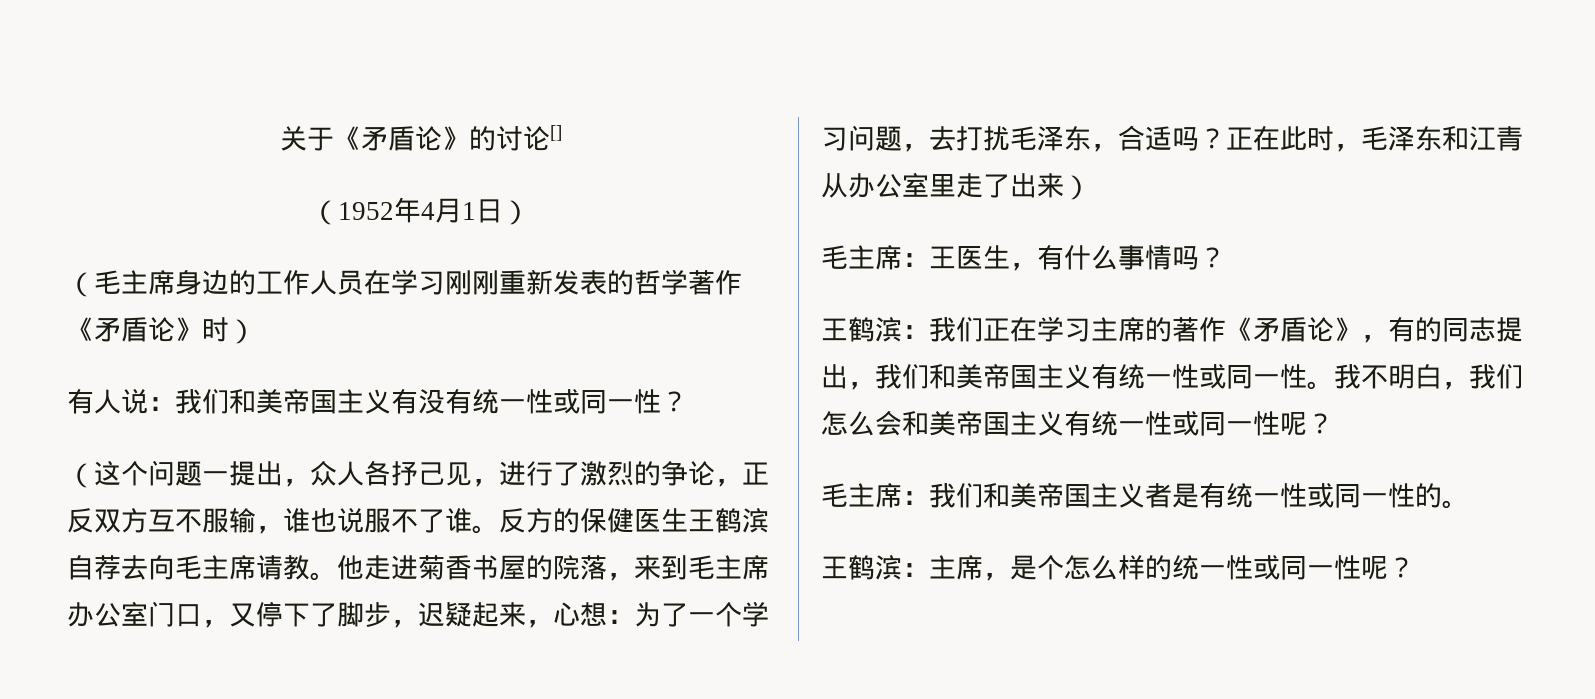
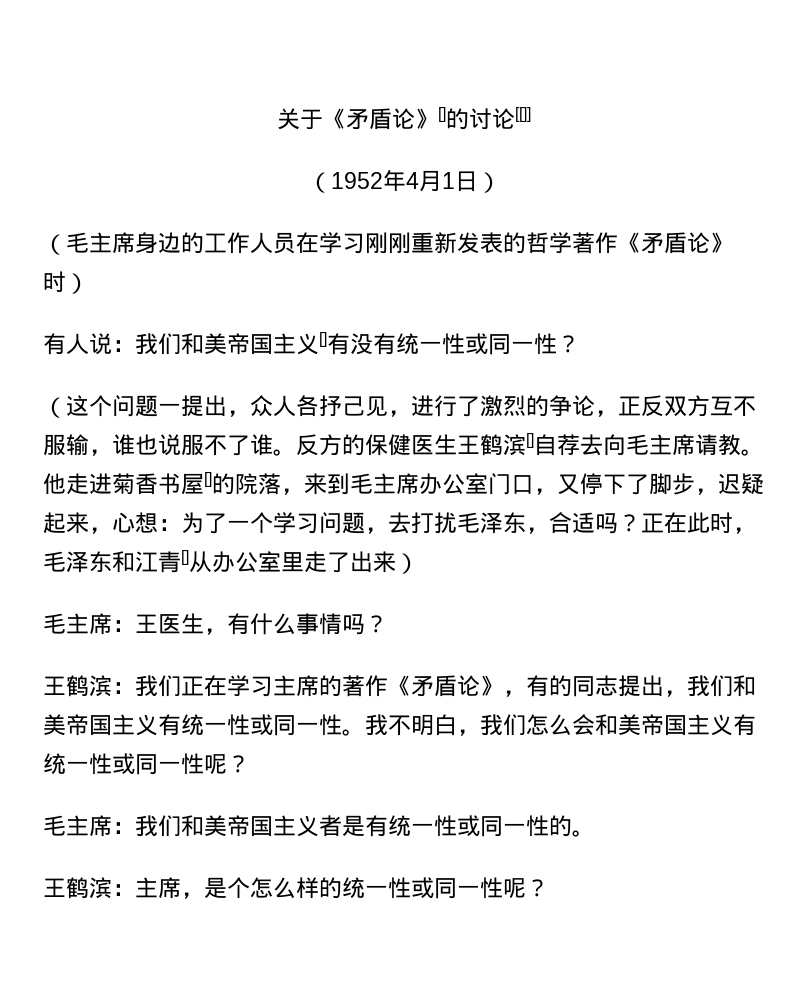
- 关于《矛盾论》的讨论[]
+ 关于《矛盾论》[]的讨论[[]]
- 有人说：我们和美帝国主义有没有统一性或同一性？
+ 有人说：我们和美帝国主义[]有没有统一性或同一性？
- 反方的保健医生王鹤滨自荐去向毛主席请教。
+ 反方的保健医生王鹤滨[]自荐去向毛主席请教。
- 他走进菊香书屋的院落，来到毛主席办公室门口，又停下了脚步，迟疑起来，心想：为了一个学习问题，去打扰毛泽东，合适吗？
+ 他走进菊香书屋[]的院落，来到毛主席办公室门口，又停下了脚步，迟疑起来，心想：为了一个学习问题，去打扰毛泽东，合适吗？
- 正在此时，毛泽东和江青从办公室里走了出来）
+ 正在此时，毛泽东和江青[]从办公室里走了出来）

